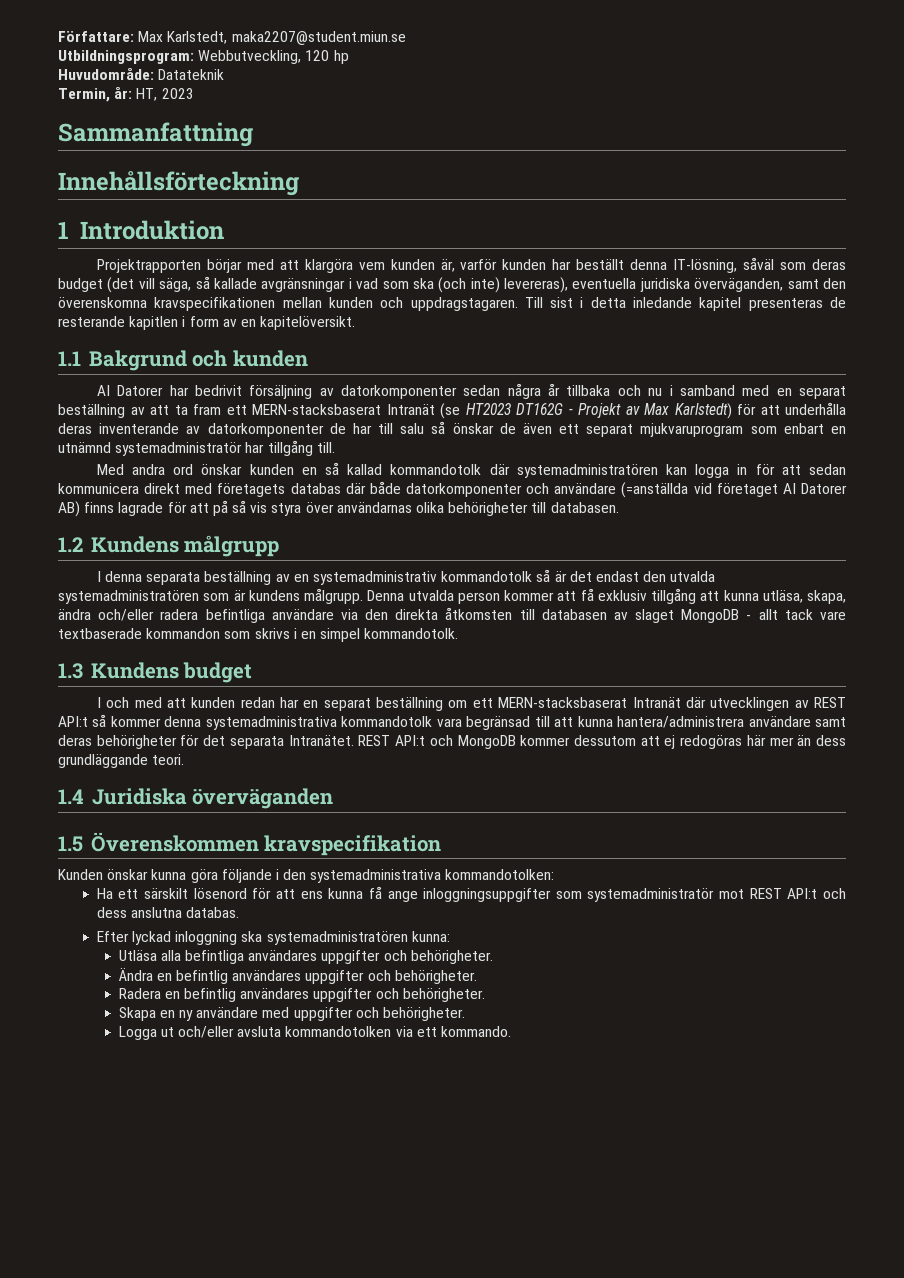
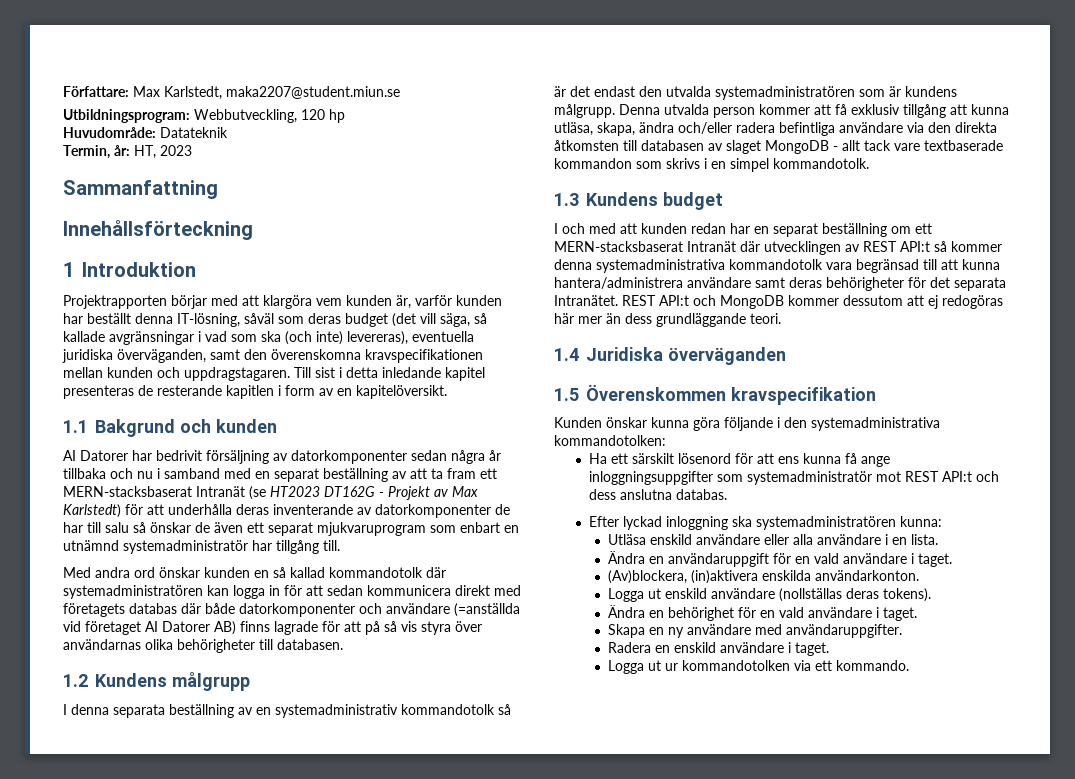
- Utläsa alla befintliga användares uppgifter och behörigheter.
- Ändra en befintlig användares uppgifter och behörigheter.
- Radera en befintlig användares uppgifter och behörigheter.
+ Utläsa enskild användare eller alla användare i en lista.
+ Ändra en användaruppgift för en vald användare i taget.
+ (Av)blockera, (in)aktivera enskilda användarkonton.
+ Logga ut enskild användare (nollställas deras tokens).
+ Ändra en behörighet för en vald användare i taget.
- Skapa en ny användare med uppgifter och behörigheter.
- Logga ut och/eller avsluta kommandotolken via ett kommando.
+ Skapa en ny användare med användaruppgifter.
+ Radera en enskild användare i taget.
+ Logga ut ur kommandotolken via ett kommando.

